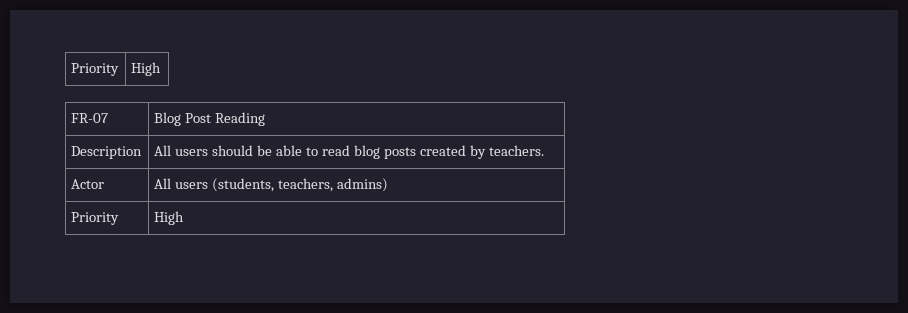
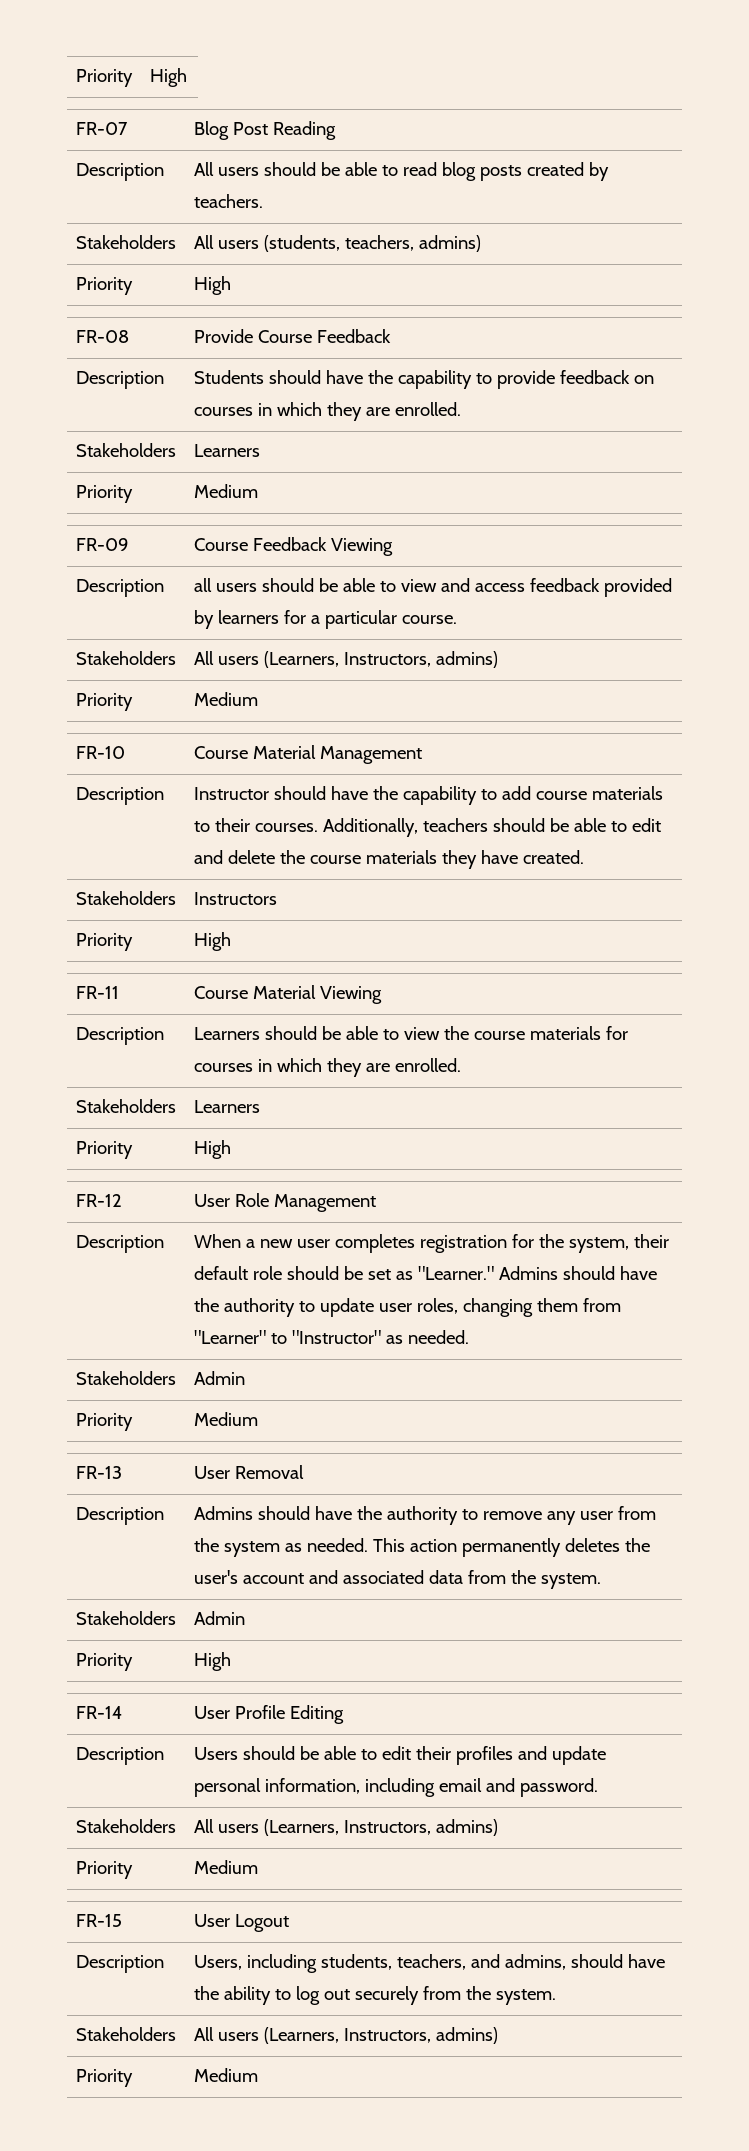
- Actor | All users (students, teachers, admins)
+ Stakeholders | All users (students, teachers, admins)
+ FR-08 | Provide Course Feedback
+ Description | Students should have the capability to provide feedback on courses in which they are enrolled.
+ Stakeholders | Learners
+ Priority | Medium
+ FR-09 | Course Feedback Viewing
+ Description | all users should be able to view and access feedback provided by learners for a particular course.
+ Stakeholders | All users (Learners, Instructors, admins)
+ Priority | Medium
+ FR-10 | Course Material Management
+ Description | Instructor should have the capability to add course materials to their courses. Additionally, teachers should be able to edit and delete the course materials they have created.
+ Stakeholders | Instructors
+ Priority | High
+ FR-11 | Course Material Viewing
+ Description | Learners should be able to view the course materials for courses in which they are enrolled.
+ Stakeholders | Learners
+ Priority | High
+ FR-12 | User Role Management
+ Description | When a new user completes registration for the system, their default role should be set as "Learner." Admins should have the authority to update user roles, changing them from "Learner" to "Instructor" as needed.
+ Stakeholders | Admin
+ Priority | Medium
+ FR-13 | User Removal
+ Description | Admins should have the authority to remove any user from the system as needed. This action permanently deletes the user's account and associated data from the system.
+ Stakeholders | Admin
+ Priority | High
+ FR-14 | User Profile Editing
+ Description | Users should be able to edit their profiles and update personal information, including email and password.
+ Stakeholders | All users (Learners, Instructors, admins)
+ Priority | Medium
+ FR-15 | User Logout
+ Description | Users, including students, teachers, and admins, should have the ability to log out securely from the system.
+ Stakeholders | All users (Learners, Instructors, admins)
+ Priority | Medium

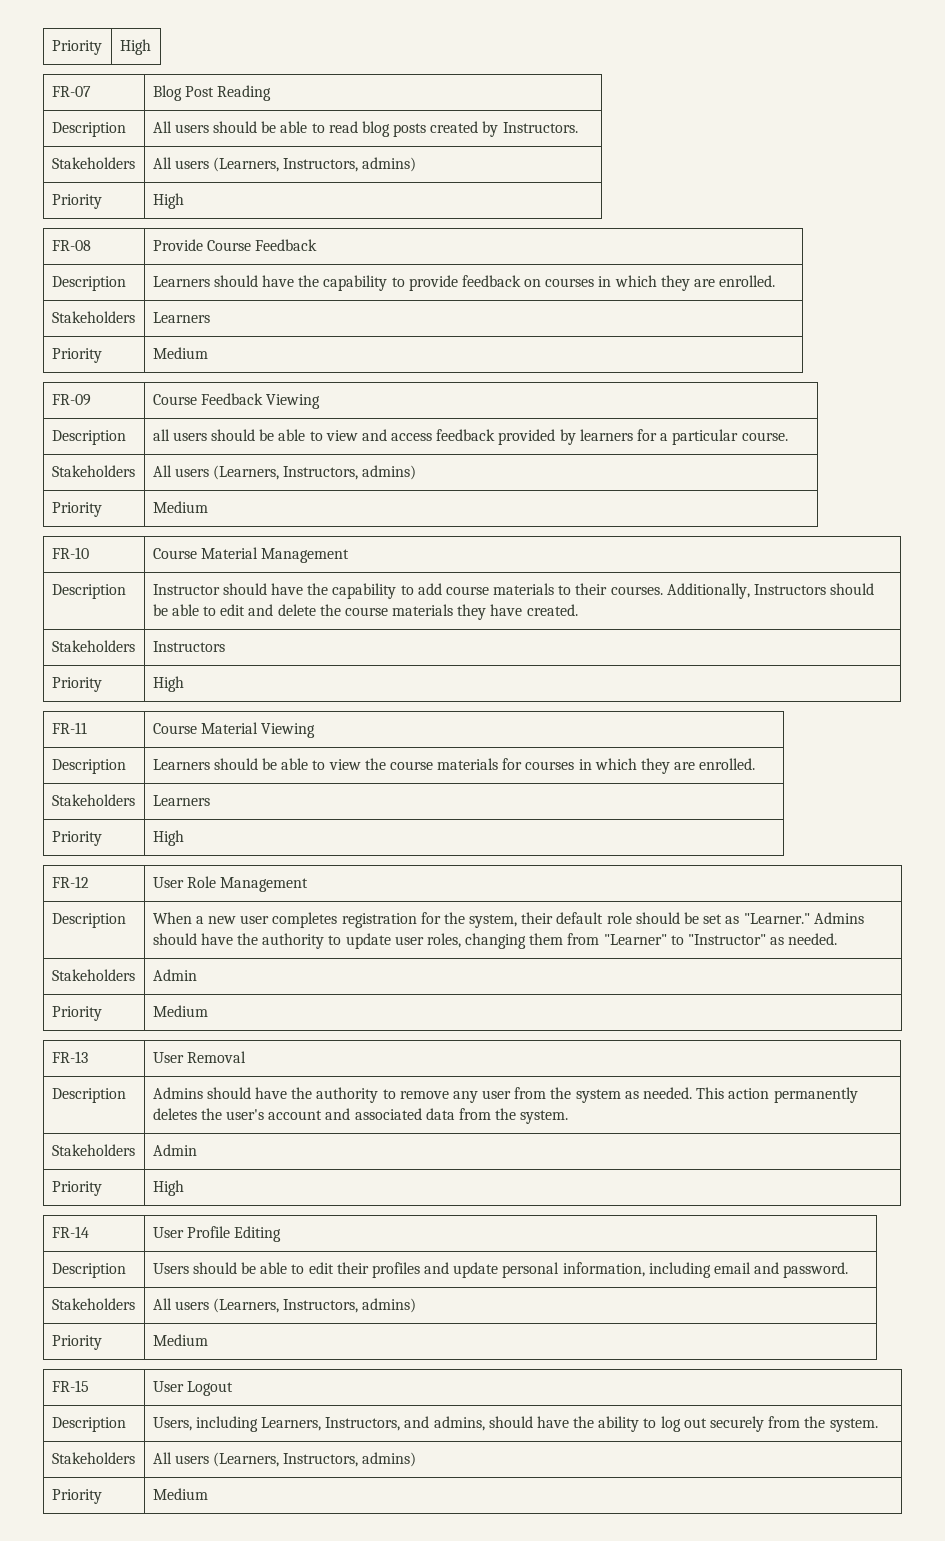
- Description | All users should be able to read blog posts created by teachers.
- Stakeholders | All users (students, teachers, admins)
+ Description | All users should be able to read blog posts created by Instructors.
+ Stakeholders | All users (Learners, Instructors, admins)
- Description | Students should have the capability to provide feedback on courses in which they are enrolled.
+ Description | Learners should have the capability to provide feedback on courses in which they are enrolled.
- Description | Instructor should have the capability to add course materials to their courses. Additionally, teachers should be able to edit and delete the course materials they have created.
+ Description | Instructor should have the capability to add course materials to their courses. Additionally, Instructors should be able to edit and delete the course materials they have created.
- Description | Users, including students, teachers, and admins, should have the ability to log out securely from the system.
+ Description | Users, including Learners, Instructors, and admins, should have the ability to log out securely from the system.

